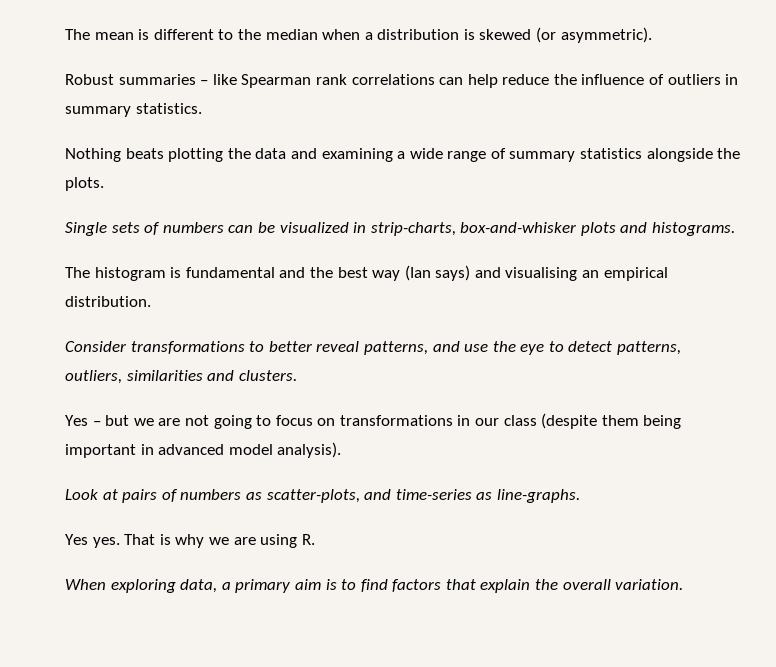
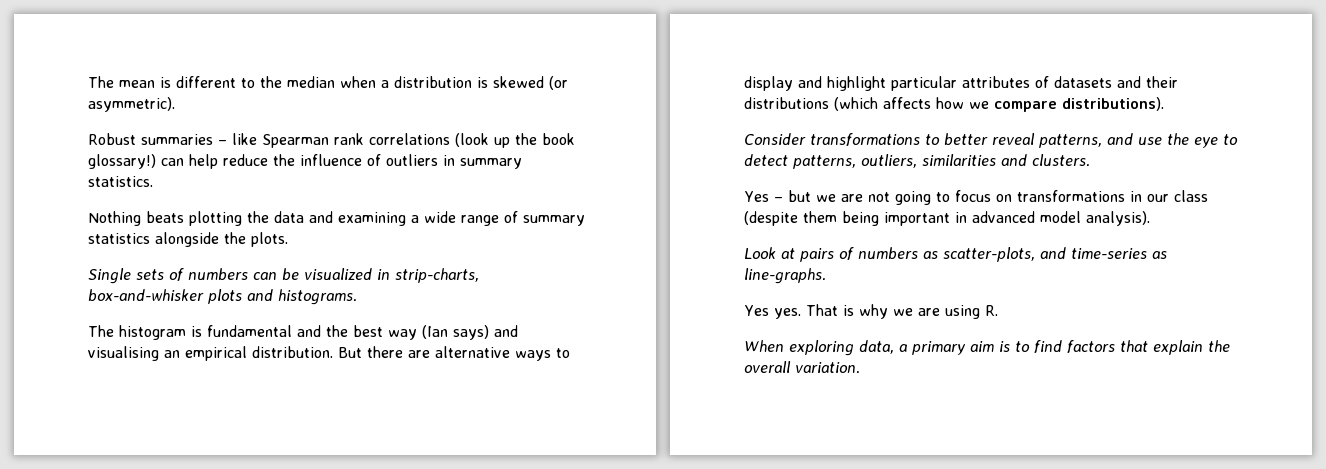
- Robust summaries – like Spearman rank correlations can help reduce the influence of outliers in summary statistics.
+ Robust summaries – like Spearman rank correlations (look up the book glossary!) can help reduce the influence of outliers in summary statistics.
+ But there are alternative ways to display and highlight particular attributes of datasets and their distributions (which affects how we compare distributions).

